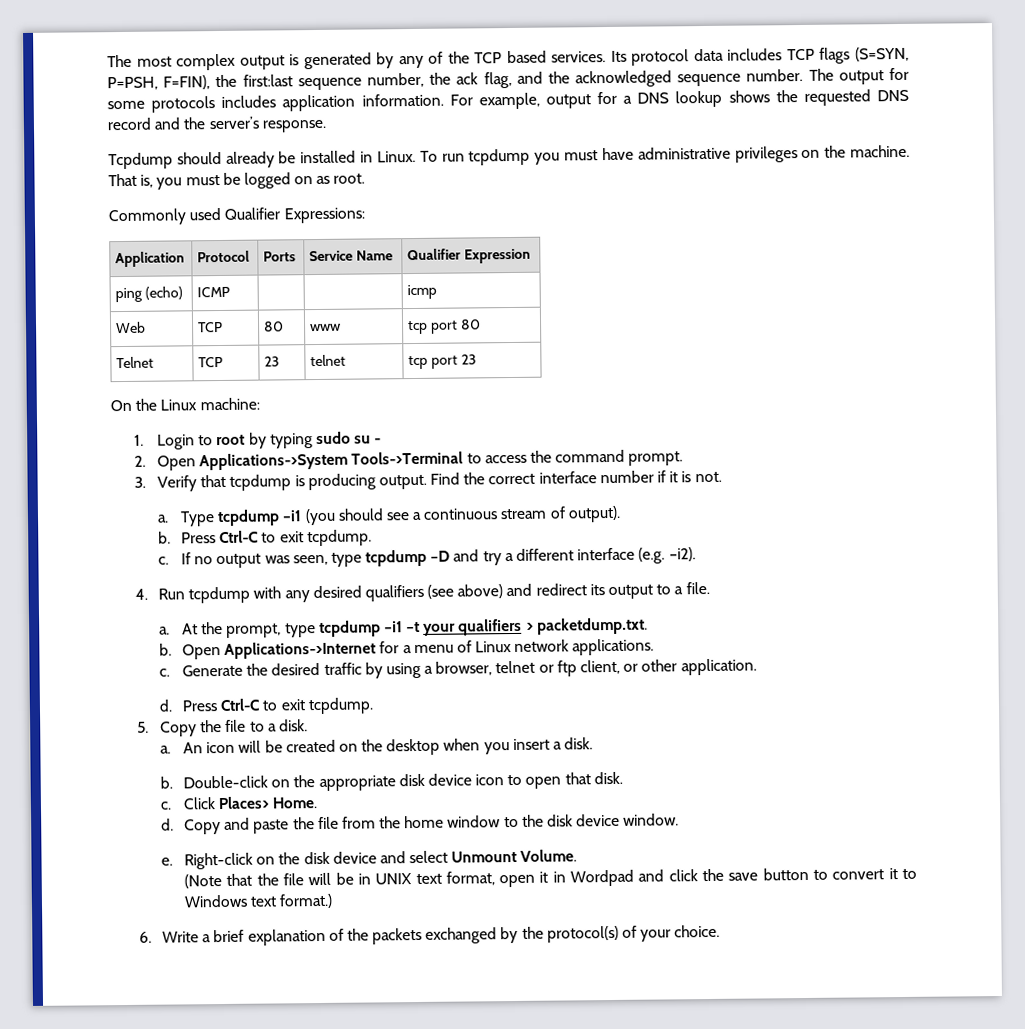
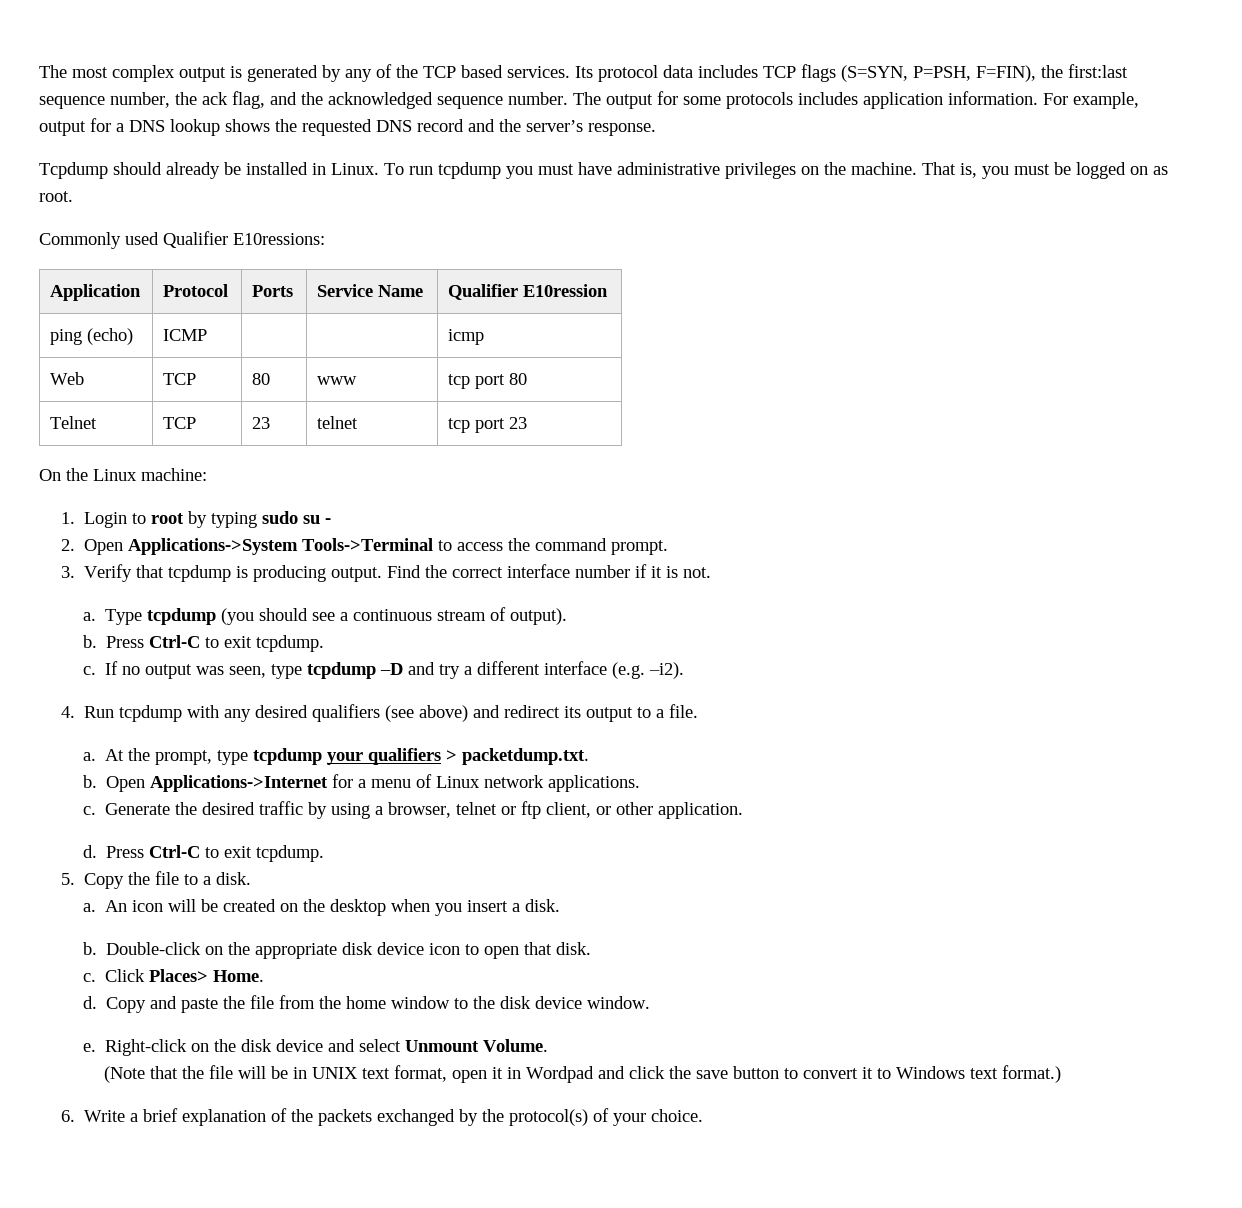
- Commonly used Qualifier Expressions:
+ Commonly used Qualifier E10ressions:
- Application | Protocol | Ports | Service Name | Qualifier Expression
+ Application | Protocol | Ports | Service Name | Qualifier E10ression
- Type tcpdump –i1 (you should see a continuous stream of output).
+ Type tcpdump (you should see a continuous stream of output).
- At the prompt, type tcpdump –i1 –t your qualifiers > packetdump.txt.
+ At the prompt, type tcpdump your qualifiers > packetdump.txt.

